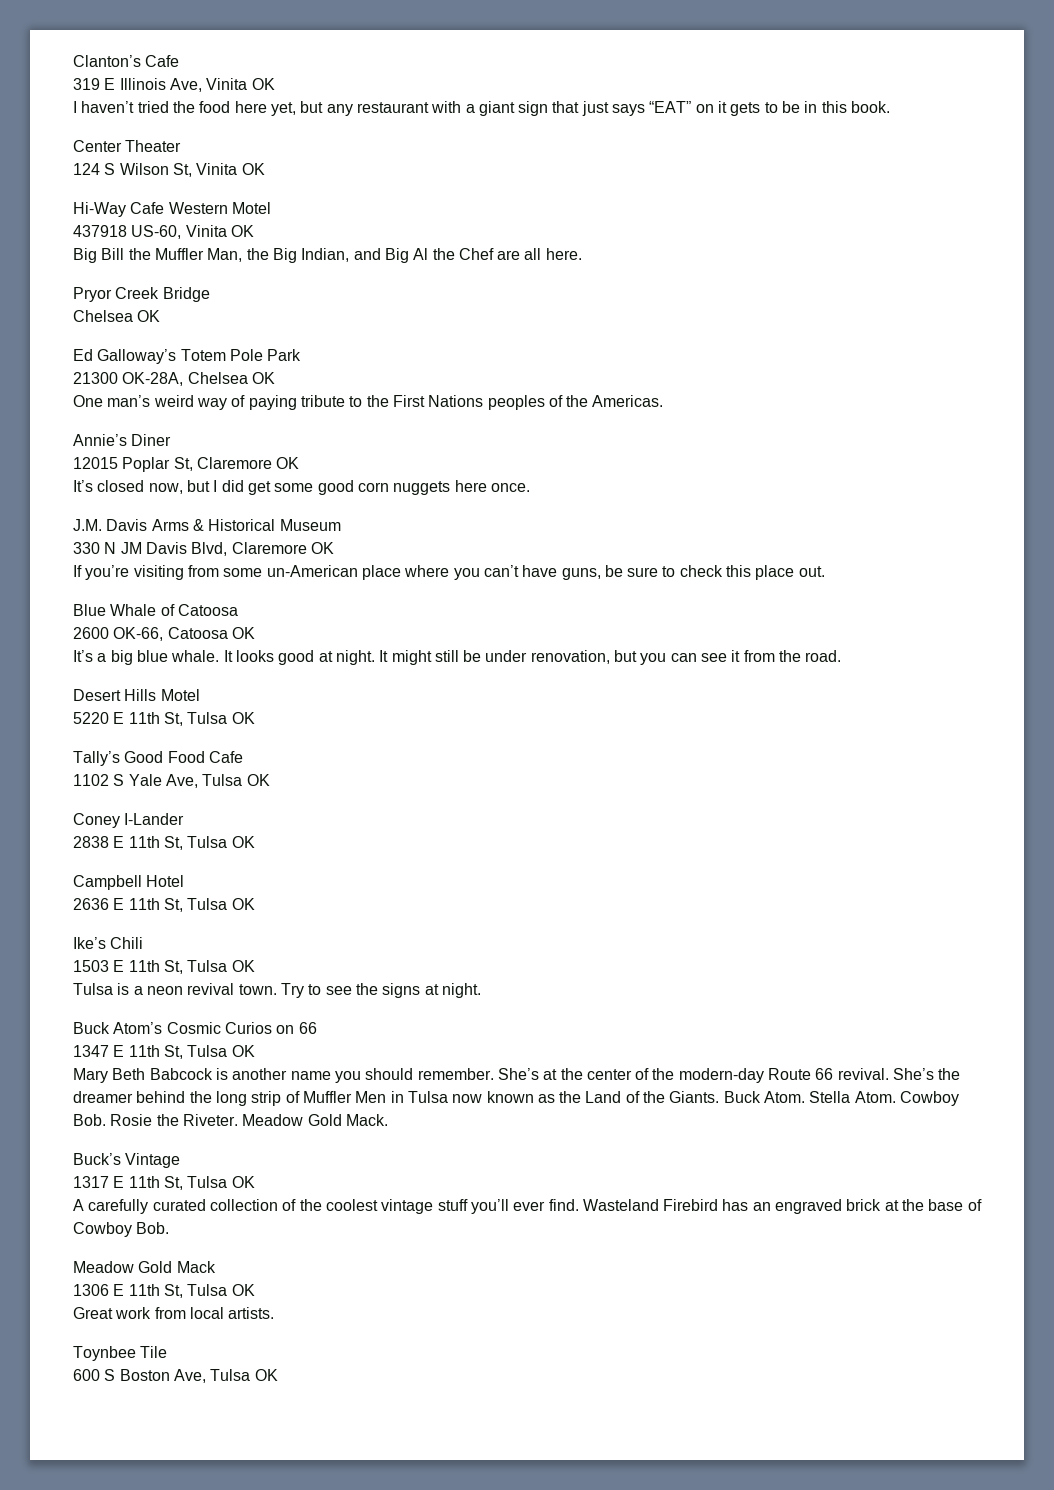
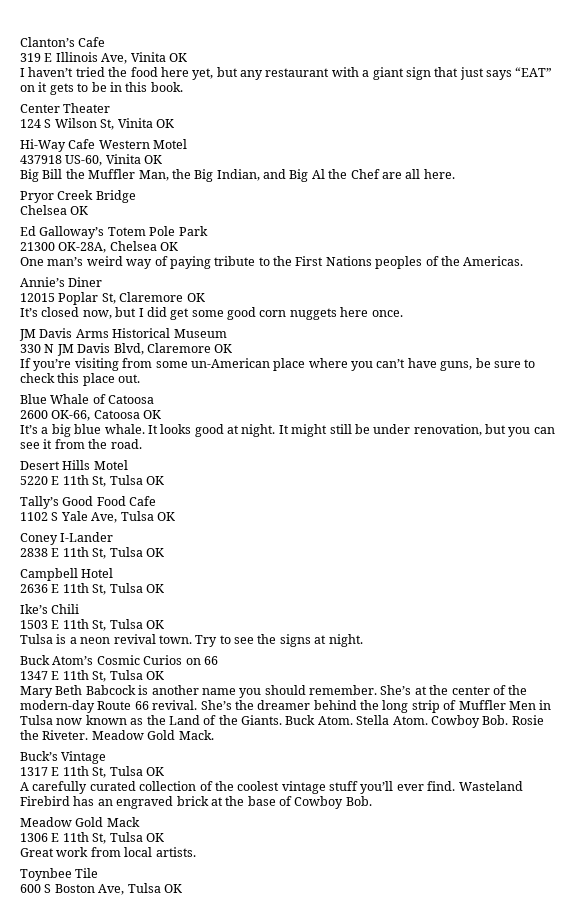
- J.M. Davis Arms & Historical Museum
+ JM Davis Arms Historical Museum

